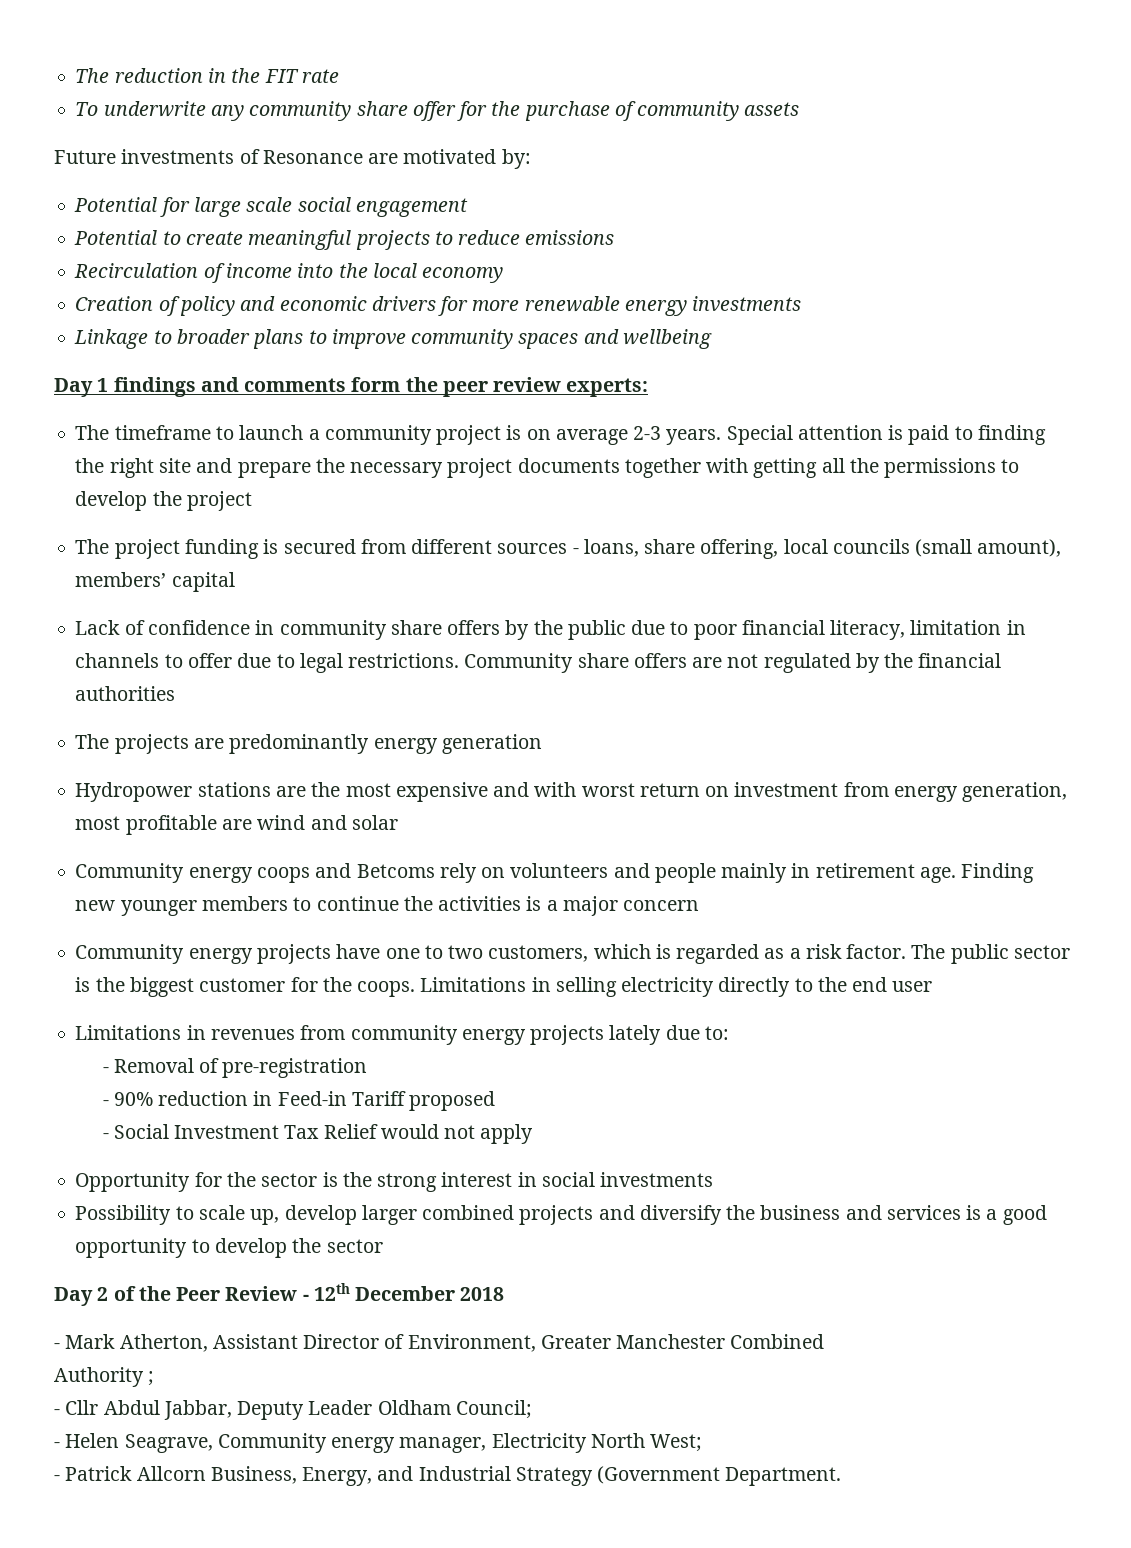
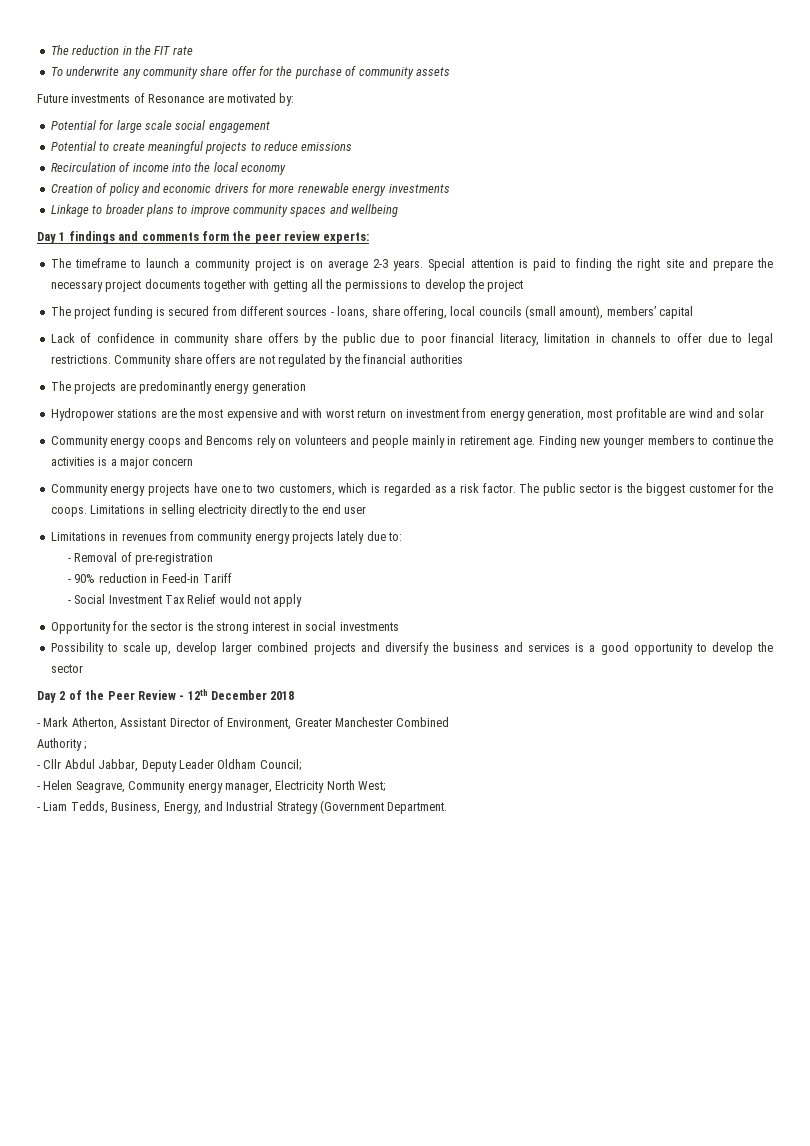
- Community energy coops and Betcoms rely on volunteers and people mainly in retirement age.
+ Community energy coops and Bencoms rely on volunteers and people mainly in retirement age.
- - 90% reduction in Feed-in Tariff proposed
+ - 90% reduction in Feed-in Tariff
- - Patrick Allcorn Business, Energy, and Industrial Strategy (Government Department.
+ - Liam Tedds, Business, Energy, and Industrial Strategy (Government Department.

